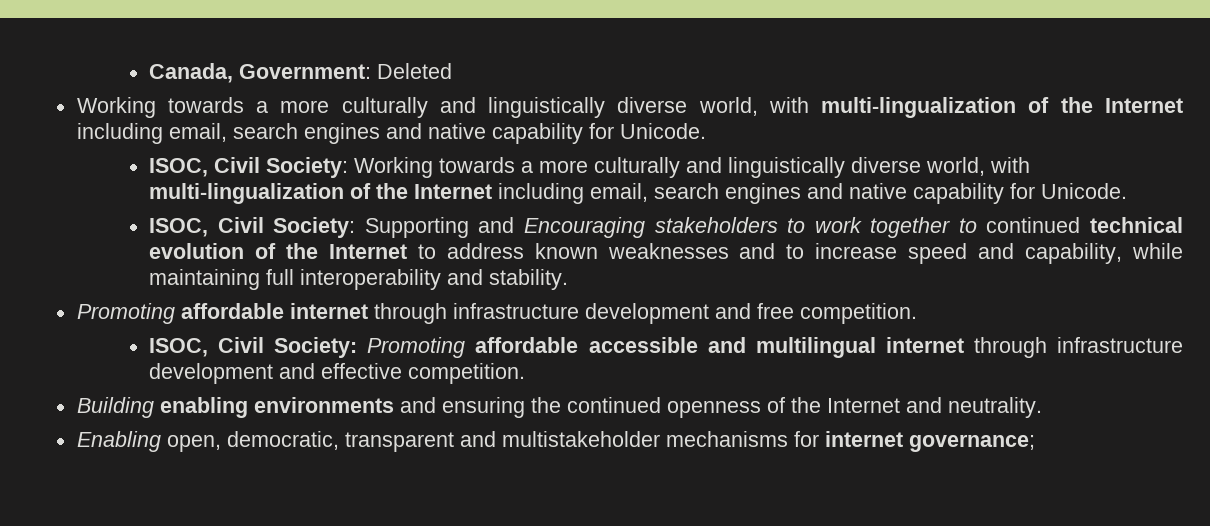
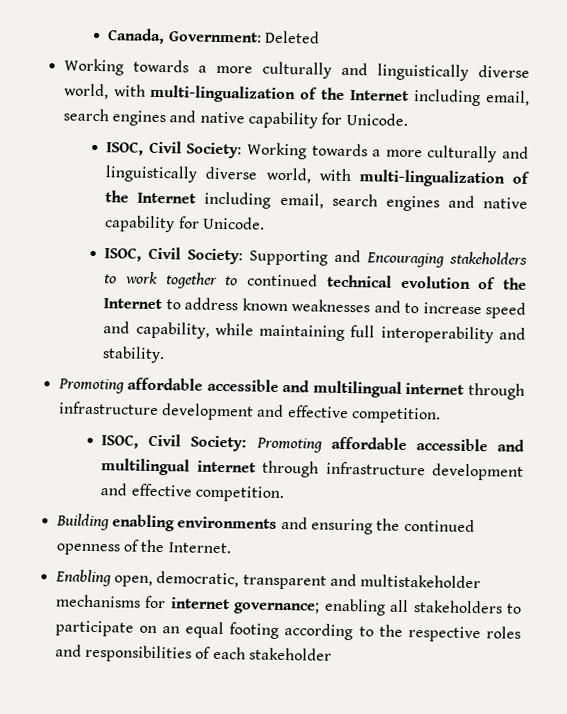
  ISOC, Civil Society: Supporting and Encouraging stakeholders to work together to continued technical evolution of the Internet to address known weaknesses and to increase speed and capability, while maintaining full interoperability and stability.
- Promoting affordable internet through infrastructure development and free competition.
+ Promoting affordable accessible and multilingual internet through infrastructure development and effective competition.
- Building enabling environments and ensuring the continued openness of the Internet and neutrality.
+ Building enabling environments and ensuring the continued openness of the Internet.
- Enabling open, democratic, transparent and multistakeholder mechanisms for internet governance;
+ Enabling open, democratic, transparent and multistakeholder mechanisms for internet governance; enabling all stakeholders to participate on an equal footing according to the respective roles and responsibilities of each stakeholder

